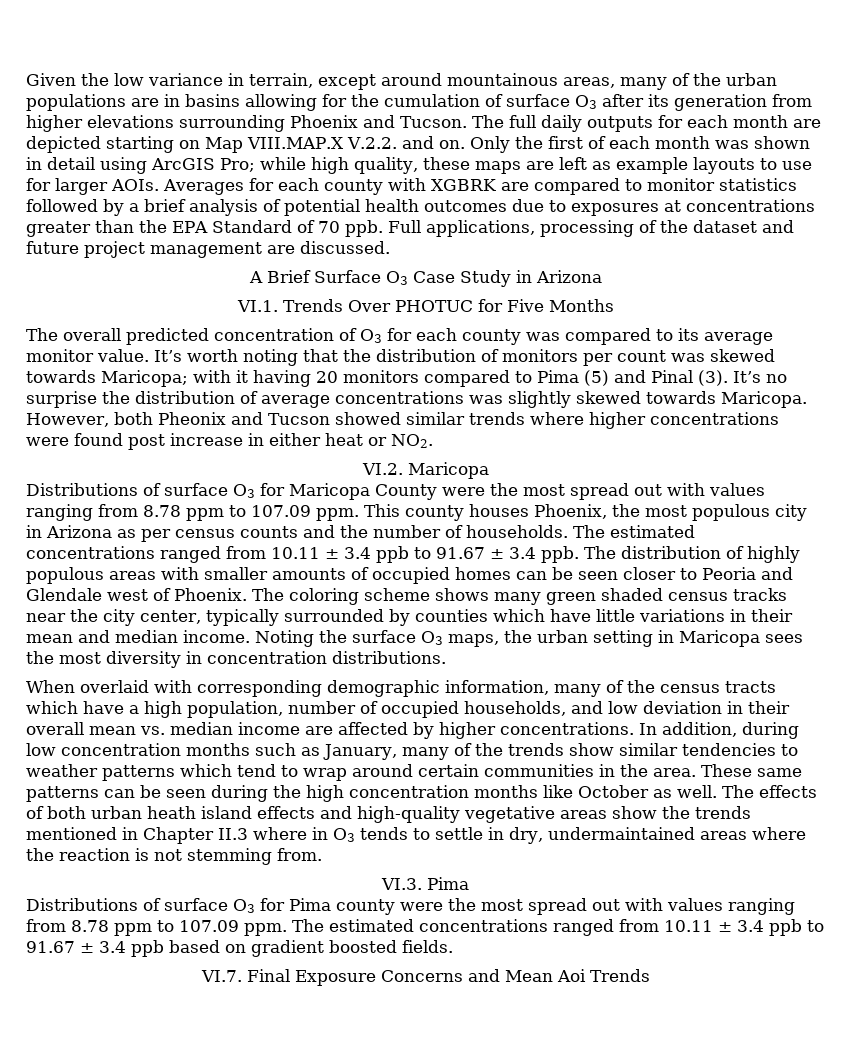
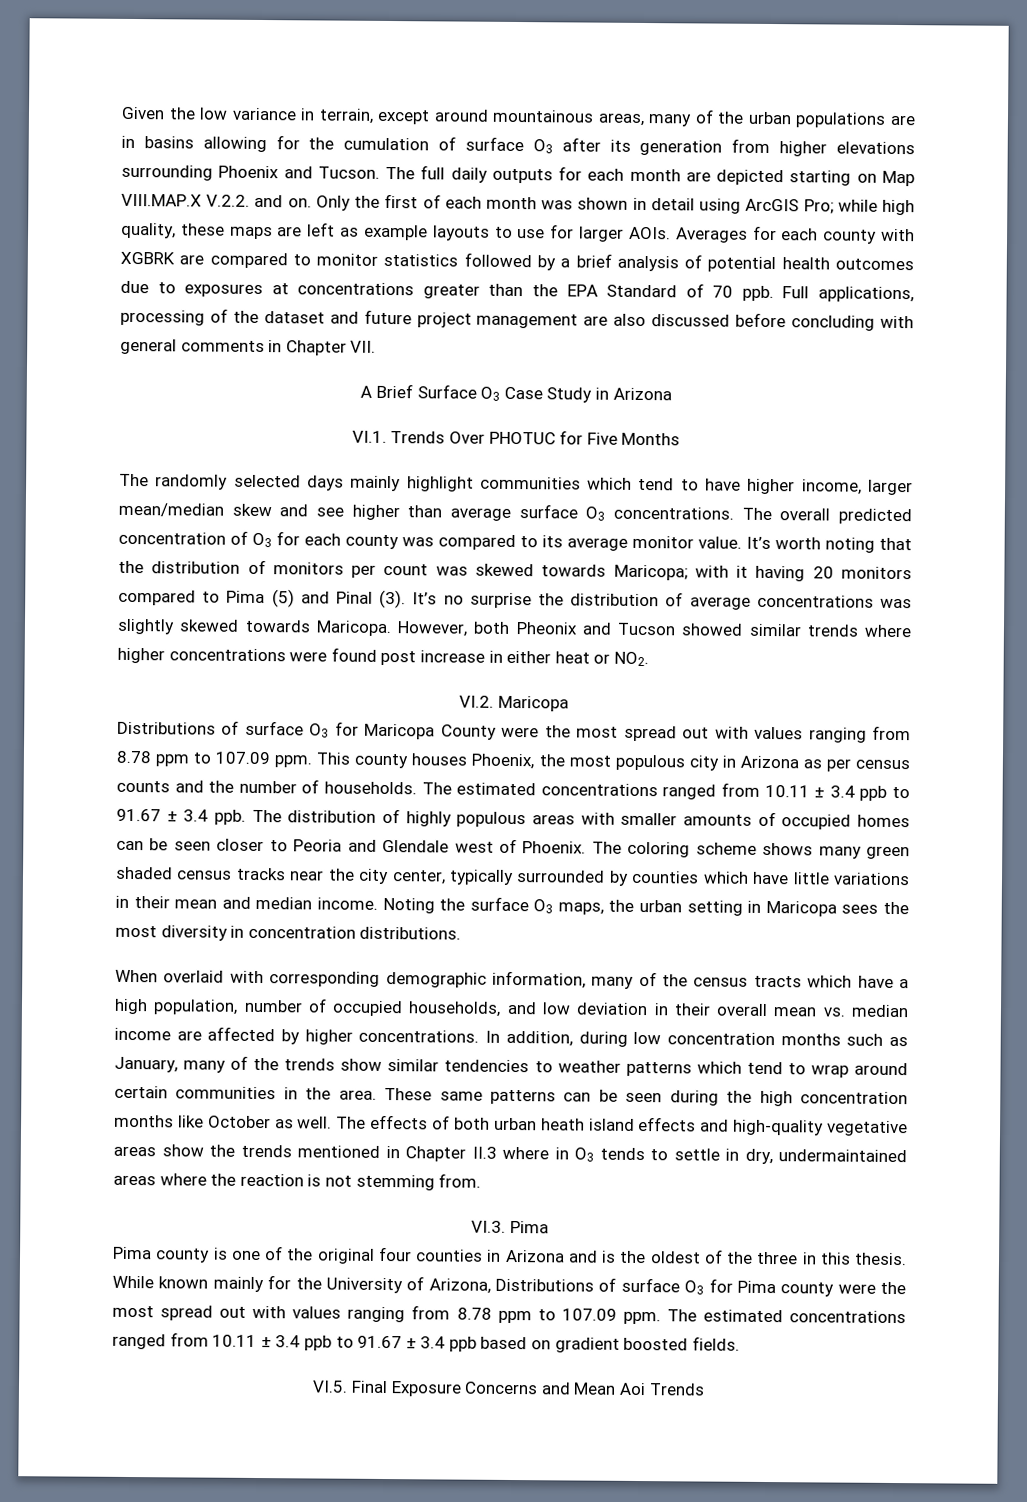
- Full applications, processing of the dataset and future project management are discussed.
+ Full applications, processing of the dataset and future project management are also discussed before concluding with general comments in Chapter VII.
- The overall predicted concentration of O3 for each county was compared to its average monitor value.
+ The randomly selected days mainly highlight communities which tend to have higher income, larger mean/median skew and see higher than average surface O3 concentrations. The overall predicted concentration of O3 for each county was compared to its average monitor value.
- Distributions of surface O3 for Pima county were the most spread out with values ranging from 8.78 ppm to 107.09 ppm.
+ Pima county is one of the original four counties in Arizona and is the oldest of the three in this thesis. While known mainly for the University of Arizona, Distributions of surface O3 for Pima county were the most spread out with values ranging from 8.78 ppm to 107.09 ppm.
- VI.7. Final Exposure Concerns and Mean Aoi Trends
+ VI.5. Final Exposure Concerns and Mean Aoi Trends

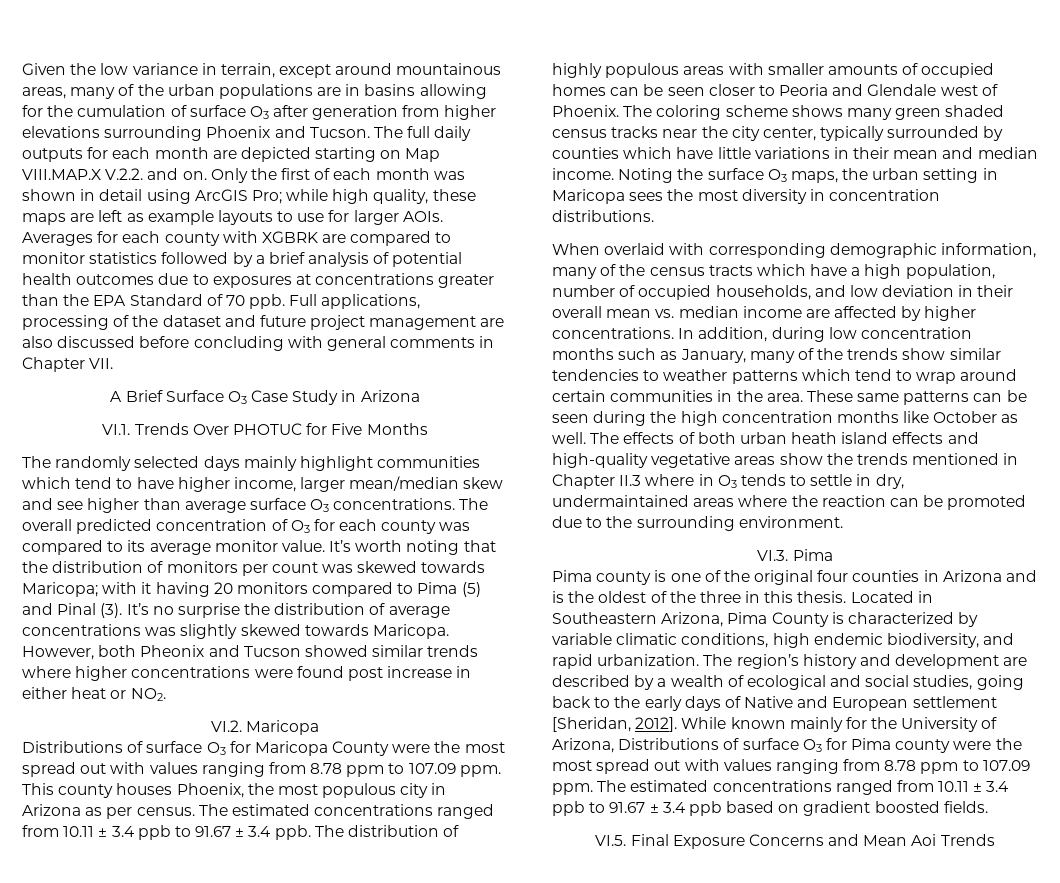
- Given the low variance in terrain, except around mountainous areas, many of the urban populations are in basins allowing for the cumulation of surface O3 after its generation from higher elevations surrounding Phoenix and Tucson.
+ Given the low variance in terrain, except around mountainous areas, many of the urban populations are in basins allowing for the cumulation of surface O3 after generation from higher elevations surrounding Phoenix and Tucson.
- This county houses Phoenix, the most populous city in Arizona as per census counts and the number of households.
+ This county houses Phoenix, the most populous city in Arizona as per census.
- The effects of both urban heath island effects and high-quality vegetative areas show the trends mentioned in Chapter II.3 where in O3 tends to settle in dry, undermaintained areas where the reaction is not stemming from.
+ The effects of both urban heath island effects and high-quality vegetative areas show the trends mentioned in Chapter II.3 where in O3 tends to settle in dry, undermaintained areas where the reaction can be promoted due to the surrounding environment.
+ Located in Southeastern Arizona, Pima County is characterized by variable climatic conditions, high endemic biodiversity, and rapid urbanization. The region’s history and development are described by a wealth of ecological and social studies, going back to the early days of Native and European settlement [Sheridan, 2012].

